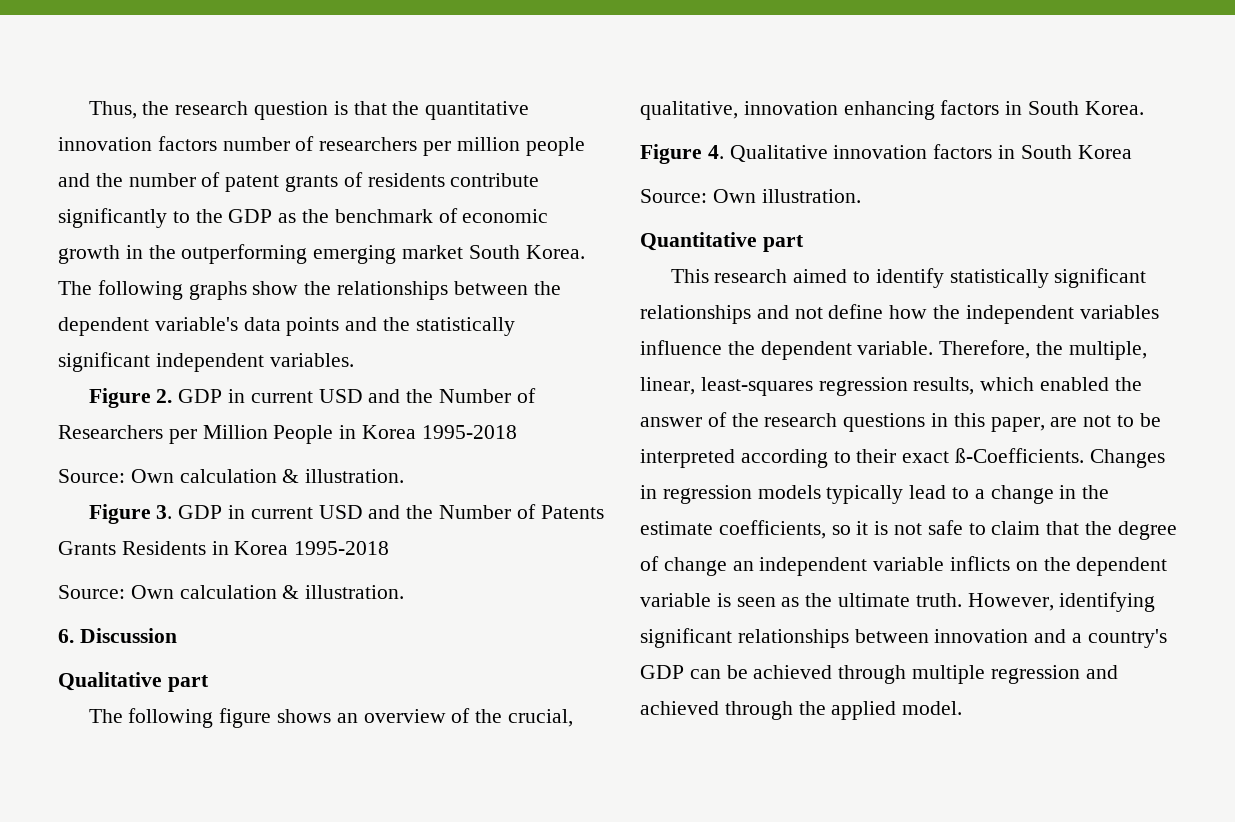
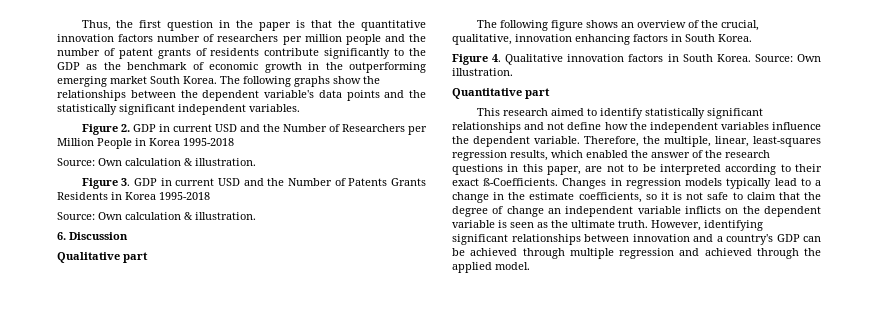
- Thus, the research question is that the quantitative innovation factors number of researchers per million people and the number of patent grants of residents contribute significantly to the GDP as the benchmark of economic growth in the outperforming emerging market South Korea.
+ Thus, the first question in the paper is that the quantitative innovation factors number of researchers per million people and the number of patent grants of residents contribute significantly to the GDP as the benchmark of economic growth in the outperforming emerging market South Korea.
- Figure 4. Qualitative innovation factors in South Korea
- Source: Own illustration.
+ Figure 4. Qualitative innovation factors in South Korea. Source: Own illustration.

